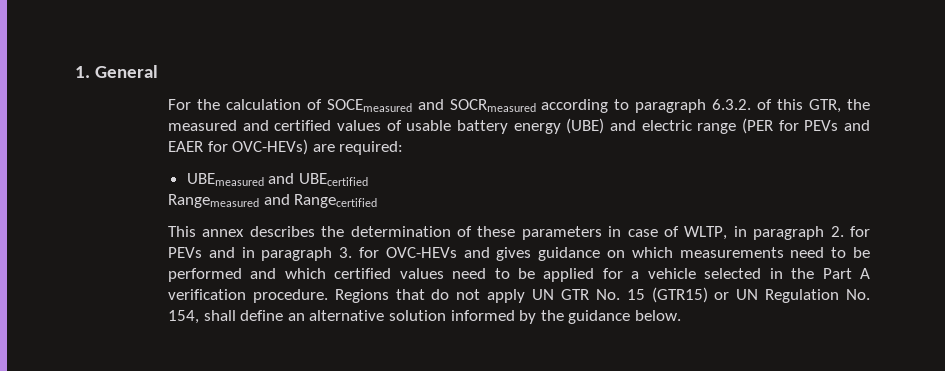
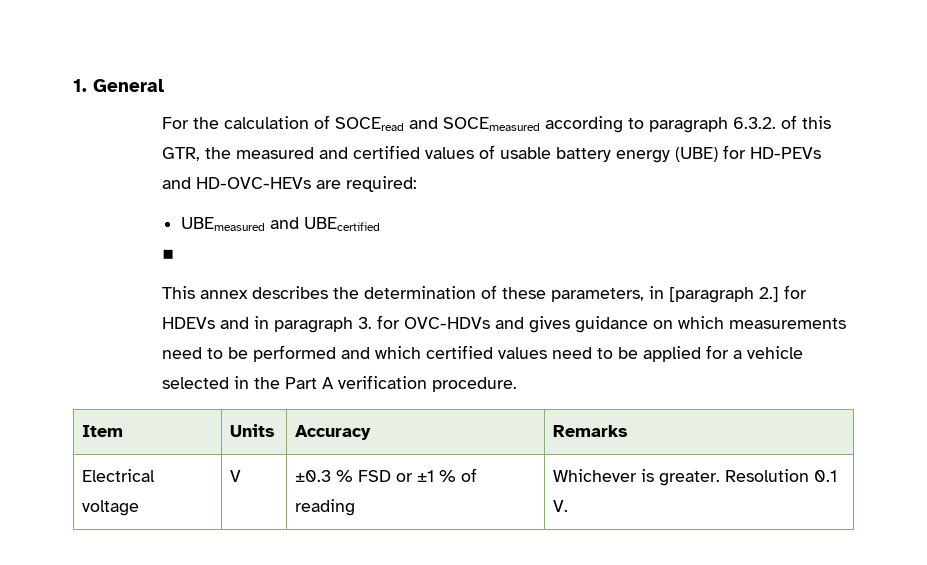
- For the calculation of SOCEmeasured and SOCRmeasured according to paragraph 6.3.2. of this GTR, the measured and certified values of usable battery energy (UBE) and electric range (PER for PEVs and EAER for OVC-HEVs) are required:
+ For the calculation of SOCEread and SOCEmeasured according to paragraph 6.3.2. of this GTR, the measured and certified values of usable battery energy (UBE) for HD-PEVs and HD-OVC-HEVs are required:
- Rangemeasured and Rangecertified
+ ▪
- This annex describes the determination of these parameters in case of WLTP, in paragraph 2. for PEVs and in paragraph 3. for OVC-HEVs and gives guidance on which measurements need to be performed and which certified values need to be applied for a vehicle selected in the Part A verification procedure. Regions that do not apply UN GTR No. 15 (GTR15) or UN Regulation No. 154, shall define an alternative solution informed by the guidance below.
+ This annex describes the determination of these parameters, in [paragraph 2.] for HDEVs and in paragraph 3. for OVC-HDVs and gives guidance on which measurements need to be performed and which certified values need to be applied for a vehicle selected in the Part A verification procedure.
+ Item | Units | Accuracy | Remarks
+ Electrical voltage | V | ±0.3 % FSD or ±1 % of reading | Whichever is greater. Resolution 0.1 V.

